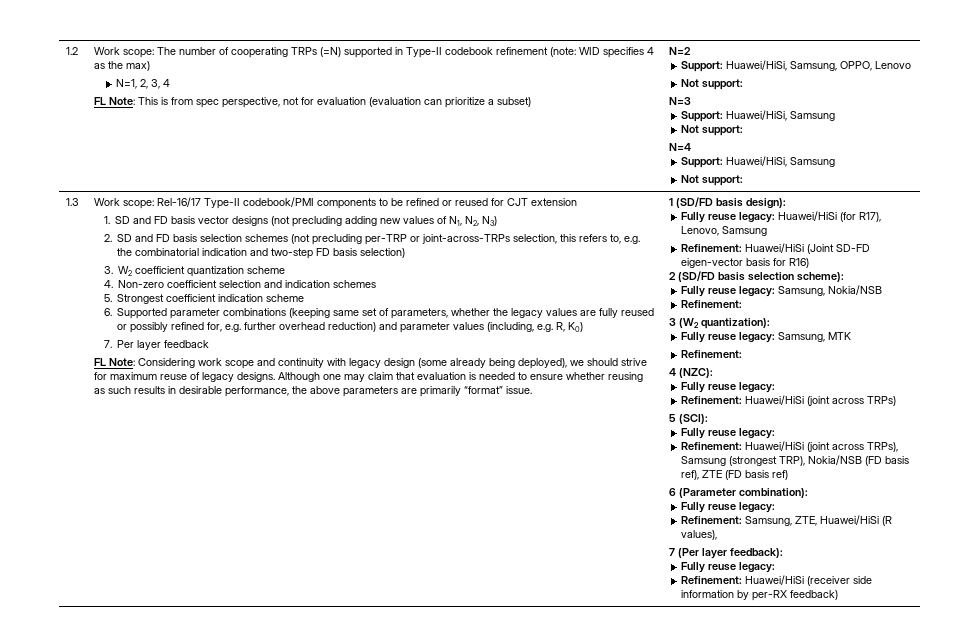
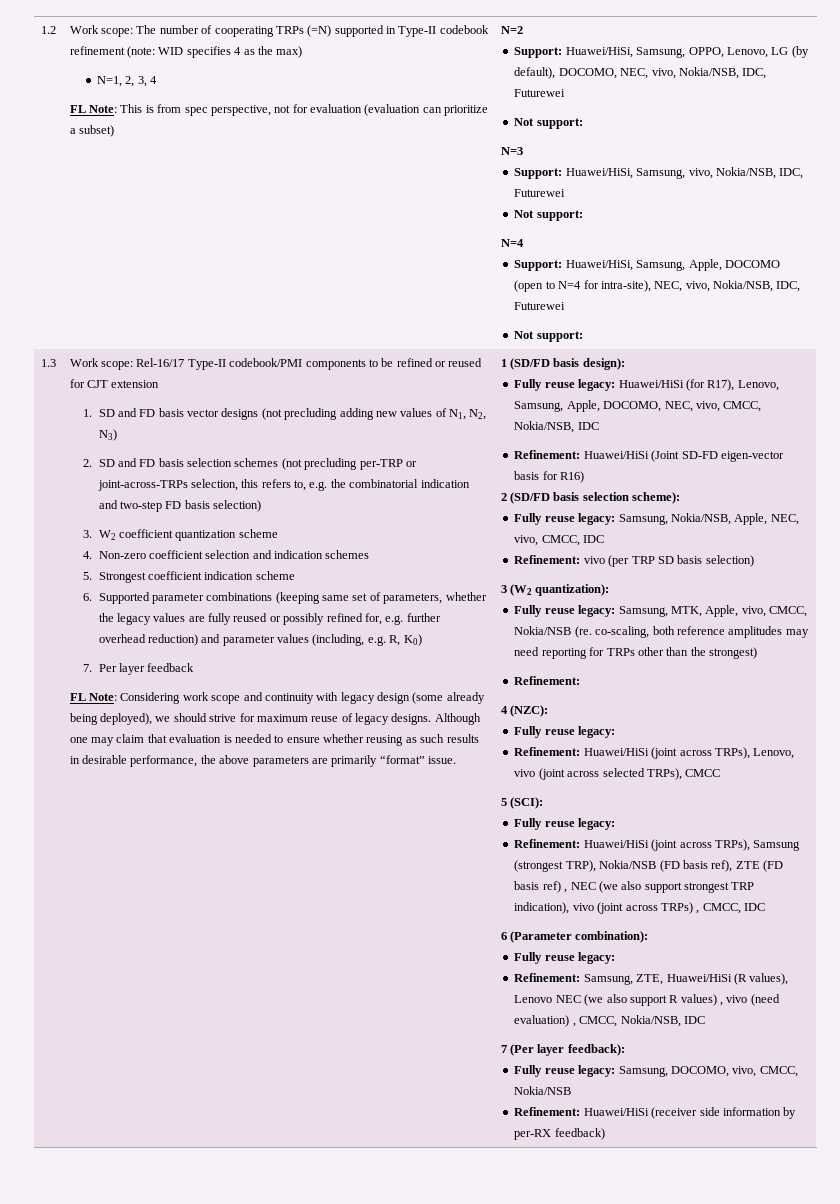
- Support: Huawei/HiSi, Samsung, OPPO, Lenovo
+ Support: Huawei/HiSi, Samsung, OPPO, Lenovo, LG (by default), DOCOMO, NEC, vivo, Nokia/NSB, IDC, Futurewei
  N=3
- Support: Huawei/HiSi, Samsung
+ Support: Huawei/HiSi, Samsung, vivo, Nokia/NSB, IDC, Futurewei
  Not support:
  N=4
- Support: Huawei/HiSi, Samsung
+ Support: Huawei/HiSi, Samsung, Apple, DOCOMO (open to N=4 for intra-site), NEC, vivo, Nokia/NSB, IDC, Futurewei
- Fully reuse legacy: Huawei/HiSi (for R17), Lenovo, Samsung
+ Fully reuse legacy: Huawei/HiSi (for R17), Lenovo, Samsung, Apple, DOCOMO, NEC, vivo, CMCC, Nokia/NSB, IDC
- Fully reuse legacy: Samsung, Nokia/NSB
- Refinement:
+ Fully reuse legacy: Samsung, Nokia/NSB, Apple, NEC, vivo, CMCC, IDC
+ Refinement: vivo (per TRP SD basis selection)
- Fully reuse legacy: Samsung, MTK
+ Fully reuse legacy: Samsung, MTK, Apple, vivo, CMCC, Nokia/NSB (re. co-scaling, both reference amplitudes may need reporting for TRPs other than the strongest)
- Refinement: Huawei/HiSi (joint across TRPs)
+ Refinement: Huawei/HiSi (joint across TRPs), Lenovo, vivo (joint across selected TRPs), CMCC
- Refinement: Huawei/HiSi (joint across TRPs), Samsung (strongest TRP), Nokia/NSB (FD basis ref), ZTE (FD basis ref)
+ Refinement: Huawei/HiSi (joint across TRPs), Samsung (strongest TRP), Nokia/NSB (FD basis ref), ZTE (FD basis ref) , NEC (we also support strongest TRP indication), vivo (joint across TRPs) , CMCC, IDC
- Refinement: Samsung, ZTE, Huawei/HiSi (R values),
+ Refinement: Samsung, ZTE, Huawei/HiSi (R values), Lenovo NEC (we also support R values) , vivo (need evaluation) , CMCC, Nokia/NSB, IDC
  7 (Per layer feedback):
- Fully reuse legacy:
+ Fully reuse legacy: Samsung, DOCOMO, vivo, CMCC, Nokia/NSB

